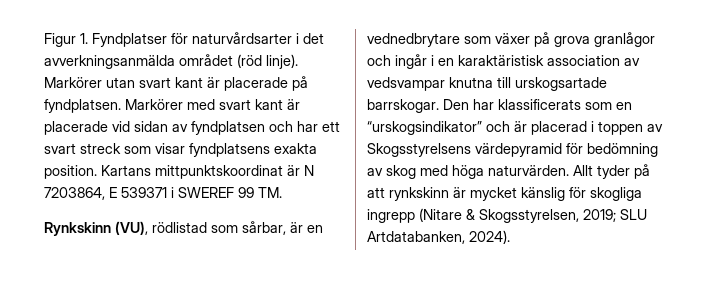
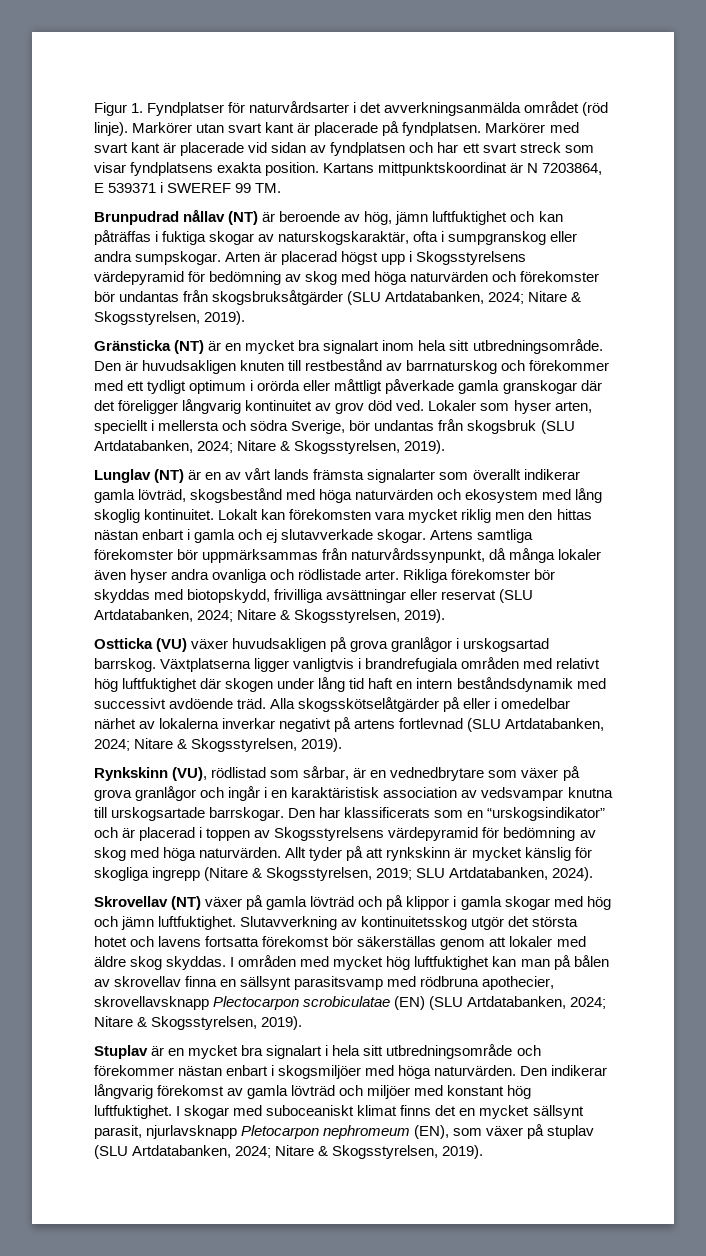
+ Brunpudrad nållav (NT) är beroende av hög, jämn luftfuktighet och kan påträffas i fuktiga skogar av naturskogskaraktär, ofta i sumpgranskog eller andra sumpskogar. Arten är placerad högst upp i Skogsstyrelsens värdepyramid för bedömning av skog med höga naturvärden och förekomster bör undantas från skogsbruksåtgärder (SLU Artdatabanken, 2024; Nitare & Skogsstyrelsen, 2019).
+ Gränsticka (NT) är en mycket bra signalart inom hela sitt utbredningsområde. Den är huvudsakligen knuten till restbestånd av barrnaturskog och förekommer med ett tydligt optimum i orörda eller måttligt påverkade gamla granskogar där det föreligger långvarig kontinuitet av grov död ved. Lokaler som hyser arten, speciellt i mellersta och södra Sverige, bör undantas från skogsbruk (SLU Artdatabanken, 2024; Nitare & Skogsstyrelsen, 2019).
+ Lunglav (NT) är en av vårt lands främsta signalarter som överallt indikerar gamla lövträd, skogsbestånd med höga naturvärden och ekosystem med lång skoglig kontinuitet. Lokalt kan förekomsten vara mycket riklig men den hittas nästan enbart i gamla och ej slutavverkade skogar. Artens samtliga förekomster bör uppmärksammas från naturvårdssynpunkt, då många lokaler även hyser andra ovanliga och rödlistade arter. Rikliga förekomster bör skyddas med biotopskydd, frivilliga avsättningar eller reservat (SLU Artdatabanken, 2024; Nitare & Skogsstyrelsen, 2019).
+ Ostticka (VU) växer huvudsakligen på grova granlågor i urskogsartad barrskog. Växtplatserna ligger vanligtvis i brandrefugiala områden med relativt hög luftfuktighet där skogen under lång tid haft en intern beståndsdynamik med successivt avdöende träd. Alla skogsskötselåtgärder på eller i omedelbar närhet av lokalerna inverkar negativt på artens fortlevnad (SLU Artdatabanken, 2024; Nitare & Skogsstyrelsen, 2019).
+ Skrovellav (NT) växer på gamla lövträd och på klippor i gamla skogar med hög och jämn luftfuktighet. Slutavverkning av kontinuitetsskog utgör det största hotet och lavens fortsatta förekomst bör säkerställas genom att lokaler med äldre skog skyddas. I områden med mycket hög luftfuktighet kan man på bålen av skrovellav finna en sällsynt parasitsvamp med rödbruna apothecier, skrovellavsknapp Plectocarpon scrobiculatae (EN) (SLU Artdatabanken, 2024; Nitare & Skogsstyrelsen, 2019).
+ Stuplav är en mycket bra signalart i hela sitt utbredningsområde och förekommer nästan enbart i skogsmiljöer med höga naturvärden. Den indikerar långvarig förekomst av gamla lövträd och miljöer med konstant hög luftfuktighet. I skogar med suboceaniskt klimat finns det en mycket sällsynt parasit, njurlavsknapp Pletocarpon nephromeum (EN), som växer på stuplav (SLU Artdatabanken, 2024; Nitare & Skogsstyrelsen, 2019).

